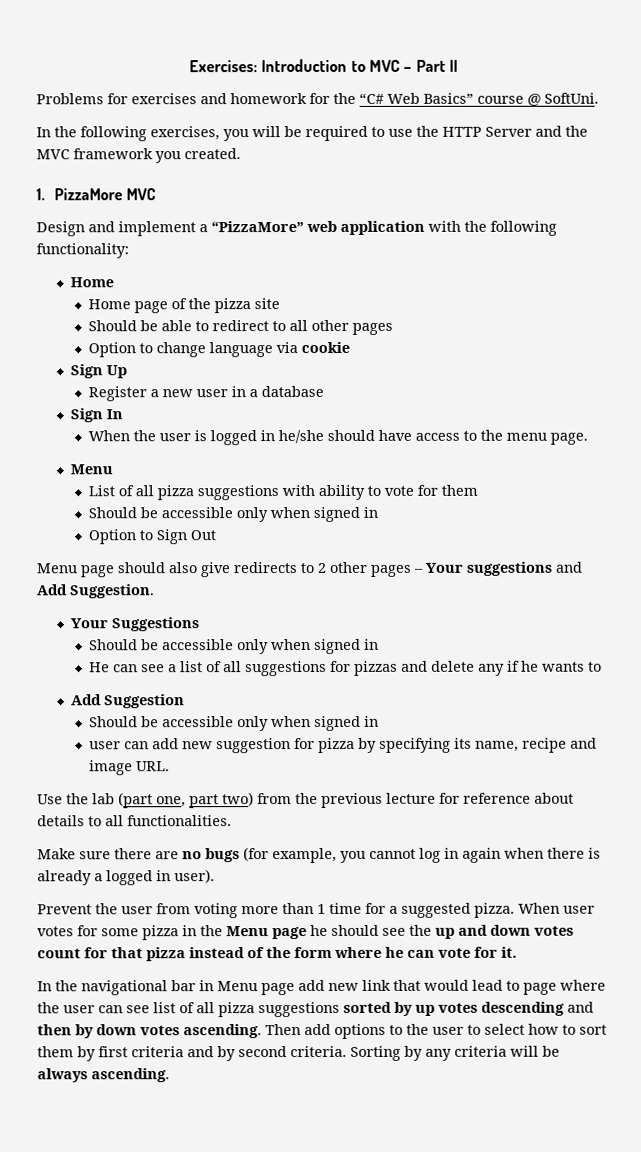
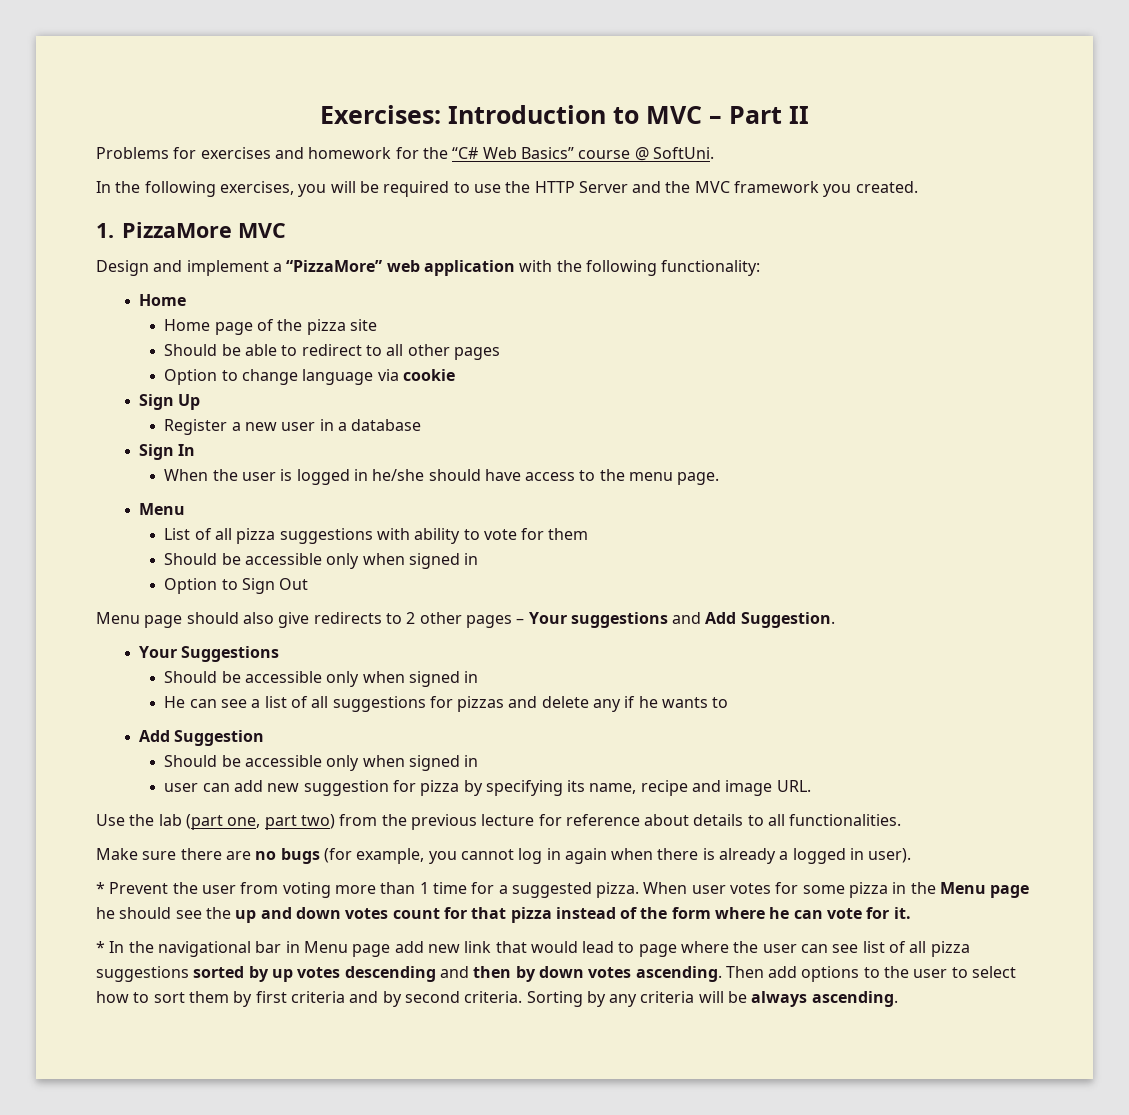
- Prevent the user from voting more than 1 time for a suggested pizza.
+ * Prevent the user from voting more than 1 time for a suggested pizza.
- In the navigational bar in Menu page add new link that would lead to page where the user can see list of all pizza suggestions sorted by up votes descending and then by down votes ascending.
+ * In the navigational bar in Menu page add new link that would lead to page where the user can see list of all pizza suggestions sorted by up votes descending and then by down votes ascending.

